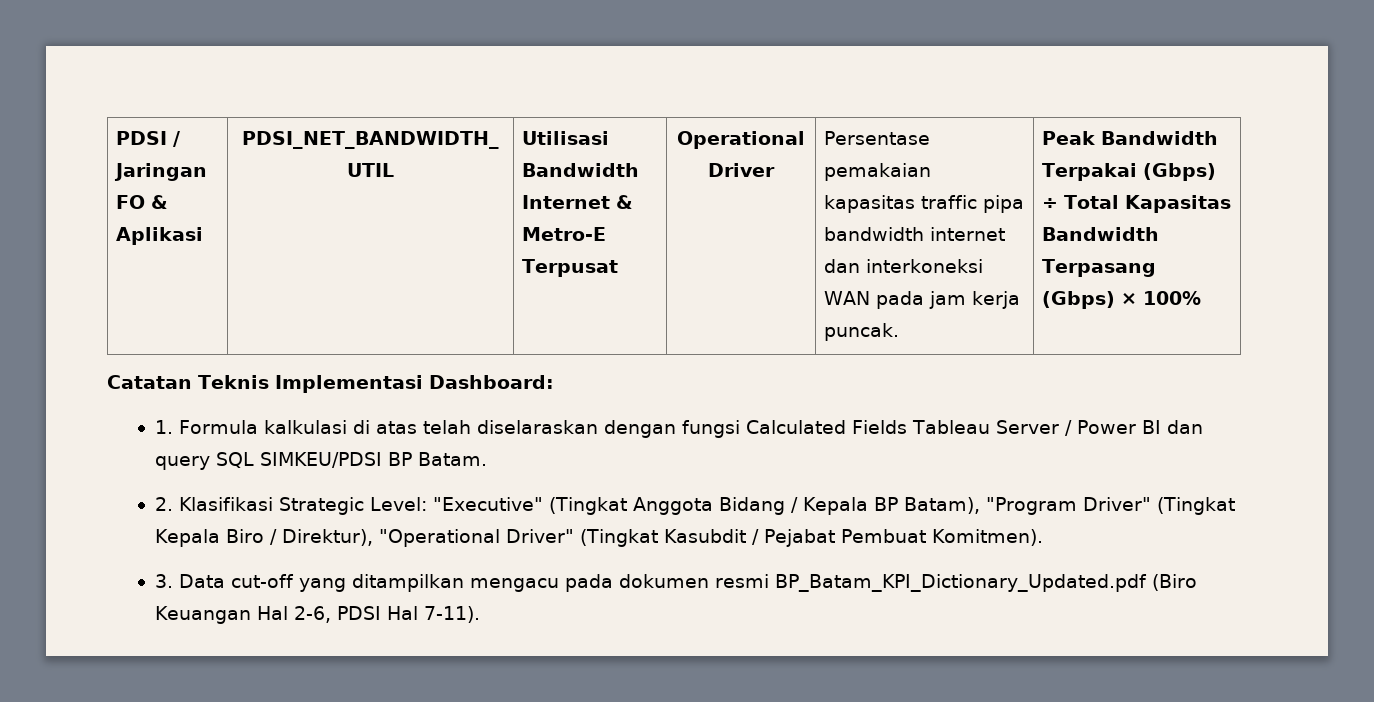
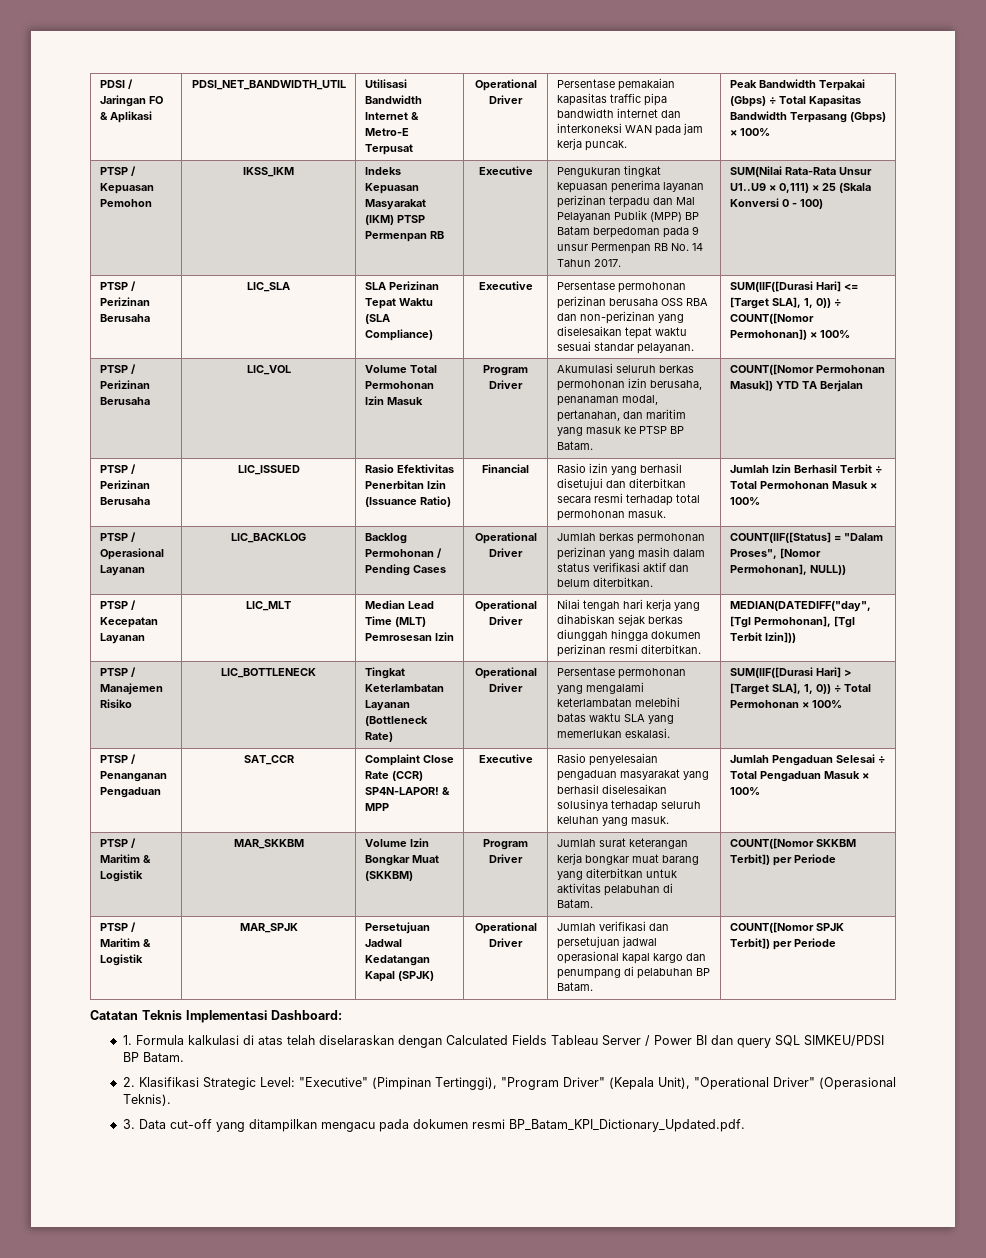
+ PTSP / Kepuasan Pemohon | IKSS_IKM | Indeks Kepuasan Masyarakat (IKM) PTSP Permenpan RB | Executive | Pengukuran tingkat kepuasan penerima layanan perizinan terpadu dan Mal Pelayanan Publik (MPP) BP Batam berpedoman pada 9 unsur Permenpan RB No. 14 Tahun 2017. | SUM(Nilai Rata-Rata Unsur U1..U9 × 0,111) × 25 (Skala Konversi 0 - 100)
+ PTSP / Perizinan Berusaha | LIC_SLA | SLA Perizinan Tepat Waktu (SLA Compliance) | Executive | Persentase permohonan perizinan berusaha OSS RBA dan non-perizinan yang diselesaikan tepat waktu sesuai standar pelayanan. | SUM(IIF([Durasi Hari] <= [Target SLA], 1, 0)) ÷ COUNT([Nomor Permohonan]) × 100%
+ PTSP / Perizinan Berusaha | LIC_VOL | Volume Total Permohonan Izin Masuk | Program Driver | Akumulasi seluruh berkas permohonan izin berusaha, penanaman modal, pertanahan, dan maritim yang masuk ke PTSP BP Batam. | COUNT([Nomor Permohonan Masuk]) YTD TA Berjalan
+ PTSP / Perizinan Berusaha | LIC_ISSUED | Rasio Efektivitas Penerbitan Izin (Issuance Ratio) | Financial | Rasio izin yang berhasil disetujui dan diterbitkan secara resmi terhadap total permohonan masuk. | Jumlah Izin Berhasil Terbit ÷ Total Permohonan Masuk × 100%
+ PTSP / Operasional Layanan | LIC_BACKLOG | Backlog Permohonan / Pending Cases | Operational Driver | Jumlah berkas permohonan perizinan yang masih dalam status verifikasi aktif dan belum diterbitkan. | COUNT(IIF([Status] = "Dalam Proses", [Nomor Permohonan], NULL))
+ PTSP / Kecepatan Layanan | LIC_MLT | Median Lead Time (MLT) Pemrosesan Izin | Operational Driver | Nilai tengah hari kerja yang dihabiskan sejak berkas diunggah hingga dokumen perizinan resmi diterbitkan. | MEDIAN(DATEDIFF("day", [Tgl Permohonan], [Tgl Terbit Izin]))
+ PTSP / Manajemen Risiko | LIC_BOTTLENECK | Tingkat Keterlambatan Layanan (Bottleneck Rate) | Operational Driver | Persentase permohonan yang mengalami keterlambatan melebihi batas waktu SLA yang memerlukan eskalasi. | SUM(IIF([Durasi Hari] > [Target SLA], 1, 0)) ÷ Total Permohonan × 100%
+ PTSP / Penanganan Pengaduan | SAT_CCR | Complaint Close Rate (CCR) SP4N-LAPOR! & MPP | Executive | Rasio penyelesaian pengaduan masyarakat yang berhasil diselesaikan solusinya terhadap seluruh keluhan yang masuk. | Jumlah Pengaduan Selesai ÷ Total Pengaduan Masuk × 100%
+ PTSP / Maritim & Logistik | MAR_SKKBM | Volume Izin Bongkar Muat (SKKBM) | Program Driver | Jumlah surat keterangan kerja bongkar muat barang yang diterbitkan untuk aktivitas pelabuhan di Batam. | COUNT([Nomor SKKBM Terbit]) per Periode
+ PTSP / Maritim & Logistik | MAR_SPJK | Persetujuan Jadwal Kedatangan Kapal (SPJK) | Operational Driver | Jumlah verifikasi dan persetujuan jadwal operasional kapal kargo dan penumpang di pelabuhan BP Batam. | COUNT([Nomor SPJK Terbit]) per Periode
- 1. Formula kalkulasi di atas telah diselaraskan dengan fungsi Calculated Fields Tableau Server / Power BI dan query SQL SIMKEU/PDSI BP Batam.
+ 1. Formula kalkulasi di atas telah diselaraskan dengan Calculated Fields Tableau Server / Power BI dan query SQL SIMKEU/PDSI BP Batam.
- 2. Klasifikasi Strategic Level: "Executive" (Tingkat Anggota Bidang / Kepala BP Batam), "Program Driver" (Tingkat Kepala Biro / Direktur), "Operational Driver" (Tingkat Kasubdit / Pejabat Pembuat Komitmen).
+ 2. Klasifikasi Strategic Level: "Executive" (Pimpinan Tertinggi), "Program Driver" (Kepala Unit), "Operational Driver" (Operasional Teknis).
- 3. Data cut-off yang ditampilkan mengacu pada dokumen resmi BP_Batam_KPI_Dictionary_Updated.pdf (Biro Keuangan Hal 2-6, PDSI Hal 7-11).
+ 3. Data cut-off yang ditampilkan mengacu pada dokumen resmi BP_Batam_KPI_Dictionary_Updated.pdf.

